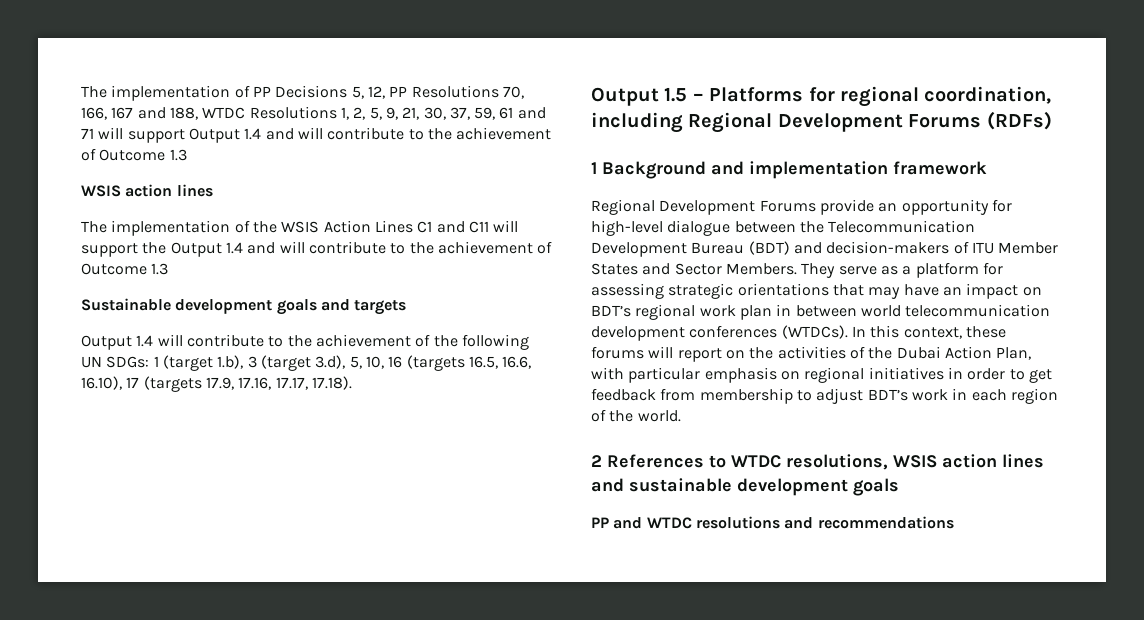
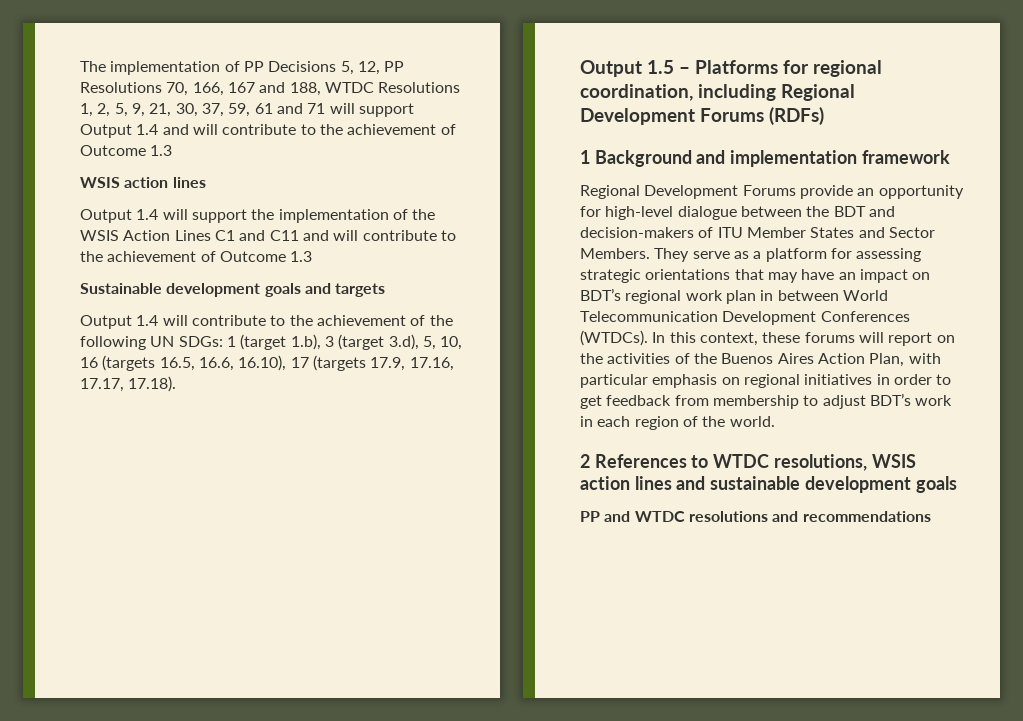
- The implementation of the WSIS Action Lines C1 and C11 will support the Output 1.4 and will contribute to the achievement of Outcome 1.3
+ Output 1.4 will support the implementation of the WSIS Action Lines C1 and C11 and will contribute to the achievement of Outcome 1.3
- Regional Development Forums provide an opportunity for high-level dialogue between the Telecommunication Development Bureau (BDT) and decision-makers of ITU Member States and Sector Members.
+ Regional Development Forums provide an opportunity for high-level dialogue between the BDT and decision-makers of ITU Member States and Sector Members.
- They serve as a platform for assessing strategic orientations that may have an impact on BDT’s regional work plan in between world telecommunication development conferences (WTDCs).
+ They serve as a platform for assessing strategic orientations that may have an impact on BDT’s regional work plan in between World Telecommunication Development Conferences (WTDCs).
- In this context, these forums will report on the activities of the Dubai Action Plan, with particular emphasis on regional initiatives in order to get feedback from membership to adjust BDT’s work in each region of the world.
+ In this context, these forums will report on the activities of the Buenos Aires Action Plan, with particular emphasis on regional initiatives in order to get feedback from membership to adjust BDT’s work in each region of the world.

